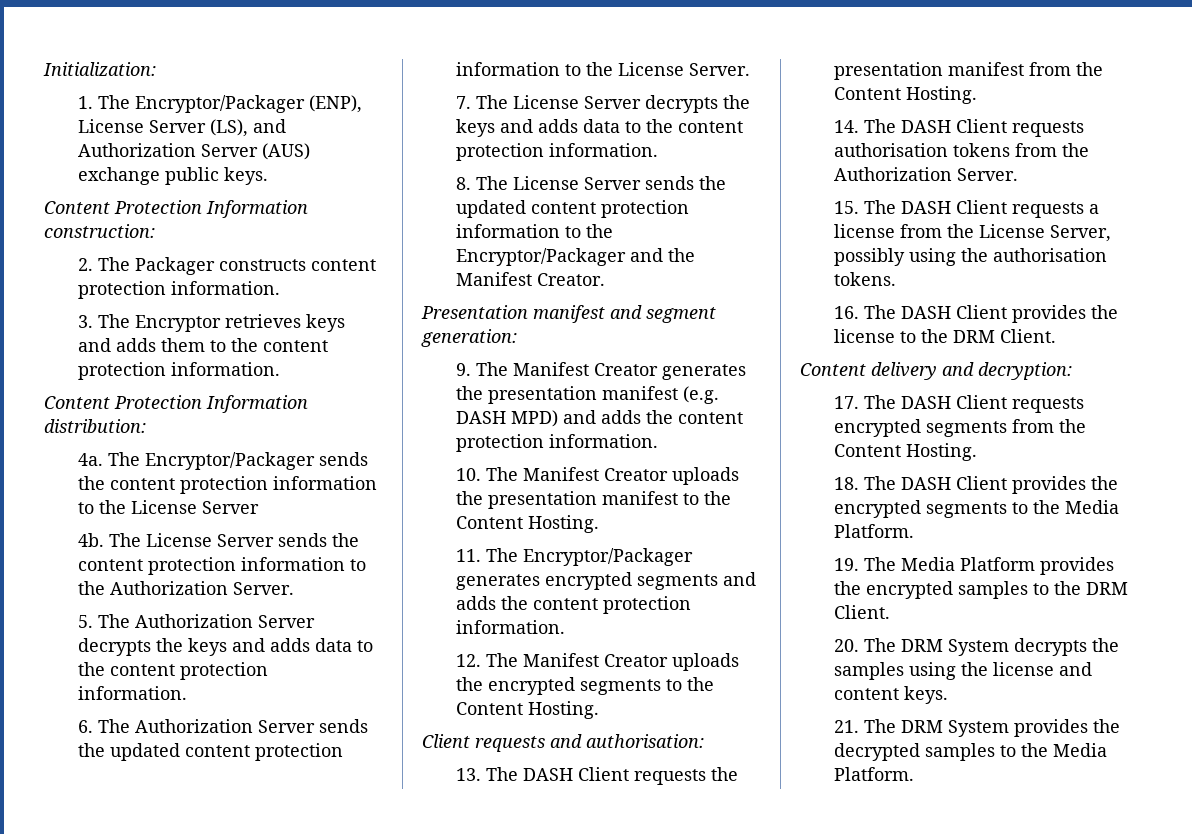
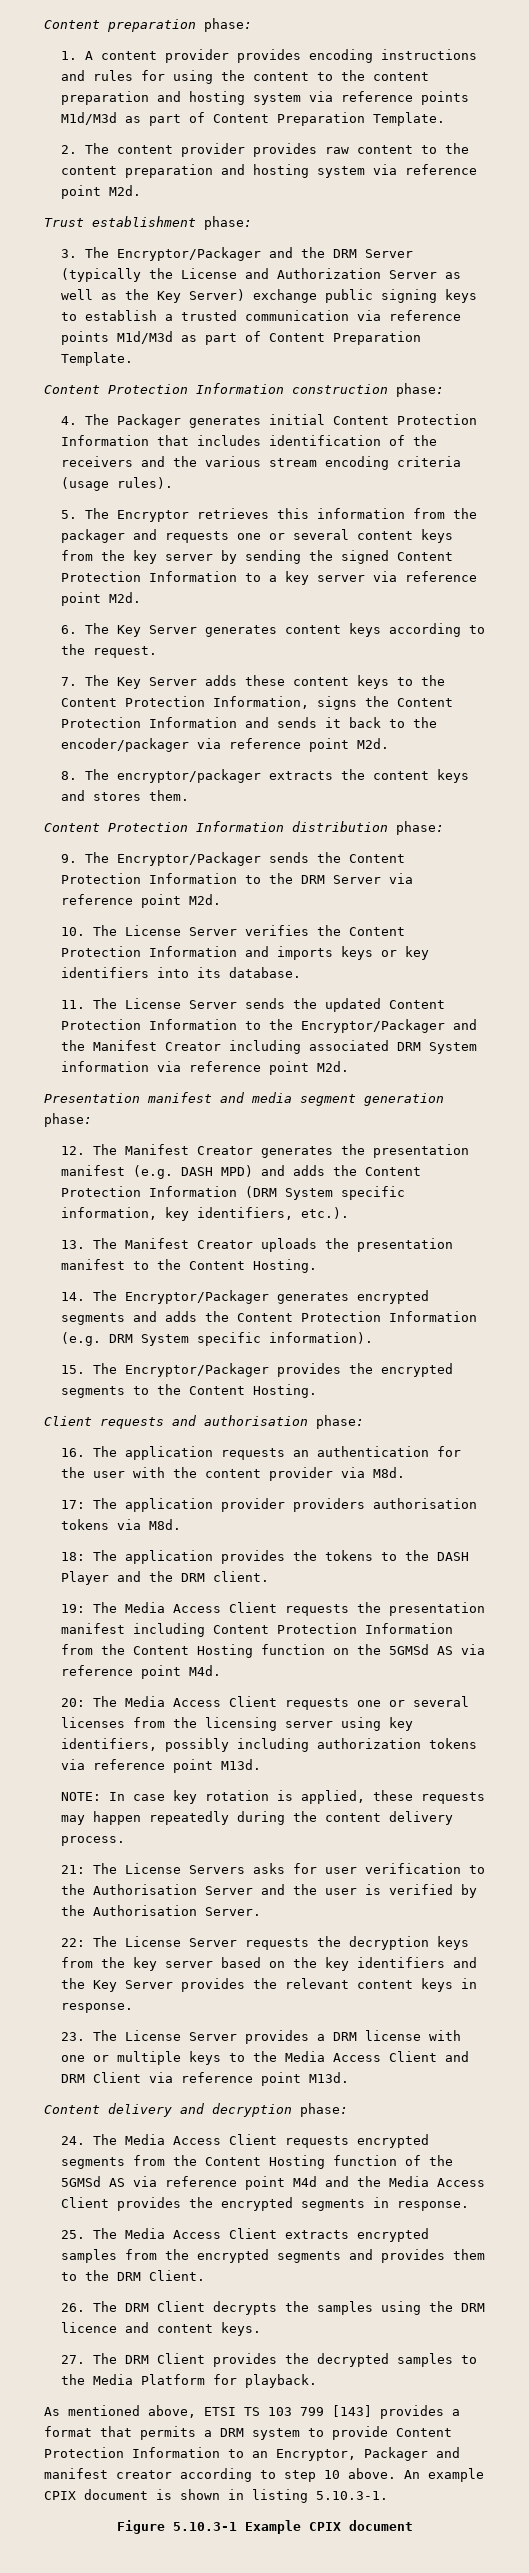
- Initialization:
- 1. The Encryptor/Packager (ENP), License Server (LS), and Authorization Server (AUS) exchange public keys.
- Content Protection Information construction:
- 2. The Packager constructs content protection information.
- 3. The Encryptor retrieves keys and adds them to the content protection information.
- Content Protection Information distribution:
- 4a. The Encryptor/Packager sends the content protection information to the License Server
- 4b. The License Server sends the content protection information to the Authorization Server.
- 5. The Authorization Server decrypts the keys and adds data to the content protection information.
- 6. The Authorization Server sends the updated content protection information to the License Server.
- 7. The License Server decrypts the keys and adds data to the content protection information.
- 8. The License Server sends the updated content protection information to the Encryptor/Packager and the Manifest Creator.
- Presentation manifest and segment generation:
- 9. The Manifest Creator generates the presentation manifest (e.g. DASH MPD) and adds the content protection information.
- 10. The Manifest Creator uploads the presentation manifest to the Content Hosting.
+ Content preparation phase:
+ 1. A content provider provides encoding instructions and rules for using the content to the content preparation and hosting system via reference points M1d/M3d as part of Content Preparation Template.
+ 2. The content provider provides raw content to the content preparation and hosting system via reference point M2d.
+ Trust establishment phase:
+ 3. The Encryptor/Packager and the DRM Server (typically the License and Authorization Server as well as the Key Server) exchange public signing keys to establish a trusted communication via reference points M1d/M3d as part of Content Preparation Template.
+ Content Protection Information construction phase:
+ 4. The Packager generates initial Content Protection Information that includes identification of the receivers and the various stream encoding criteria (usage rules).
+ 5. The Encryptor retrieves this information from the packager and requests one or several content keys from the key server by sending the signed Content Protection Information to a key server via reference point M2d.
+ 6. The Key Server generates content keys according to the request.
+ 7. The Key Server adds these content keys to the Content Protection Information, signs the Content Protection Information and sends it back to the encoder/packager via reference point M2d.
+ 8. The encryptor/packager extracts the content keys and stores them.
+ Content Protection Information distribution phase:
+ 9. The Encryptor/Packager sends the Content Protection Information to the DRM Server via reference point M2d.
+ 10. The License Server verifies the Content Protection Information and imports keys or key identifiers into its database.
+ 11. The License Server sends the updated Content Protection Information to the Encryptor/Packager and the Manifest Creator including associated DRM System information via reference point M2d.
+ Presentation manifest and media segment generation phase:
+ 12. The Manifest Creator generates the presentation manifest (e.g. DASH MPD) and adds the Content Protection Information (DRM System specific information, key identifiers, etc.).
+ 13. The Manifest Creator uploads the presentation manifest to the Content Hosting.
- 11. The Encryptor/Packager generates encrypted segments and adds the content protection information.
- 12. The Manifest Creator uploads the encrypted segments to the Content Hosting.
+ 14. The Encryptor/Packager generates encrypted segments and adds the Content Protection Information (e.g. DRM System specific information).
+ 15. The Encryptor/Packager provides the encrypted segments to the Content Hosting.
- Client requests and authorisation:
- 13. The DASH Client requests the presentation manifest from the Content Hosting.
- 14. The DASH Client requests authorisation tokens from the Authorization Server.
- 15. The DASH Client requests a license from the License Server, possibly using the authorisation tokens.
- 16. The DASH Client provides the license to the DRM Client.
- Content delivery and decryption:
- 17. The DASH Client requests encrypted segments from the Content Hosting.
- 18. The DASH Client provides the encrypted segments to the Media Platform.
- 19. The Media Platform provides the encrypted samples to the DRM Client.
- 20. The DRM System decrypts the samples using the license and content keys.
+ Client requests and authorisation phase:
+ 16. The application requests an authentication for the user with the content provider via M8d.
+ 17: The application provider providers authorisation tokens via M8d.
+ 18: The application provides the tokens to the DASH Player and the DRM client.
+ 19: The Media Access Client requests the presentation manifest including Content Protection Information from the Content Hosting function on the 5GMSd AS via reference point M4d.
+ 20: The Media Access Client requests one or several licenses from the licensing server using key identifiers, possibly including authorization tokens via reference point M13d.
+ NOTE: In case key rotation is applied, these requests may happen repeatedly during the content delivery process.
+ 21: The License Servers asks for user verification to the Authorisation Server and the user is verified by the Authorisation Server.
+ 22: The License Server requests the decryption keys from the key server based on the key identifiers and the Key Server provides the relevant content keys in response.
+ 23. The License Server provides a DRM license with one or multiple keys to the Media Access Client and DRM Client via reference point M13d.
+ Content delivery and decryption phase:
+ 24. The Media Access Client requests encrypted segments from the Content Hosting function of the 5GMSd AS via reference point M4d and the Media Access Client provides the encrypted segments in response.
+ 25. The Media Access Client extracts encrypted samples from the encrypted segments and provides them to the DRM Client.
+ 26. The DRM Client decrypts the samples using the DRM licence and content keys.
- 21. The DRM System provides the decrypted samples to the Media Platform.
+ 27. The DRM Client provides the decrypted samples to the Media Platform for playback.
+ As mentioned above, ETSI TS 103 799 [143] provides a format that permits a DRM system to provide Content Protection Information to an Encryptor, Packager and manifest creator according to step 10 above. An example CPIX document is shown in listing 5.10.3-1.
+ Figure 5.10.3-1 Example CPIX document

